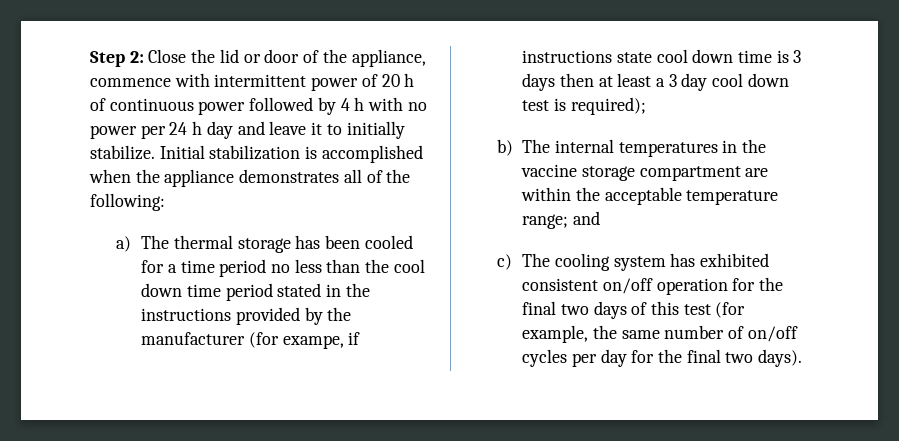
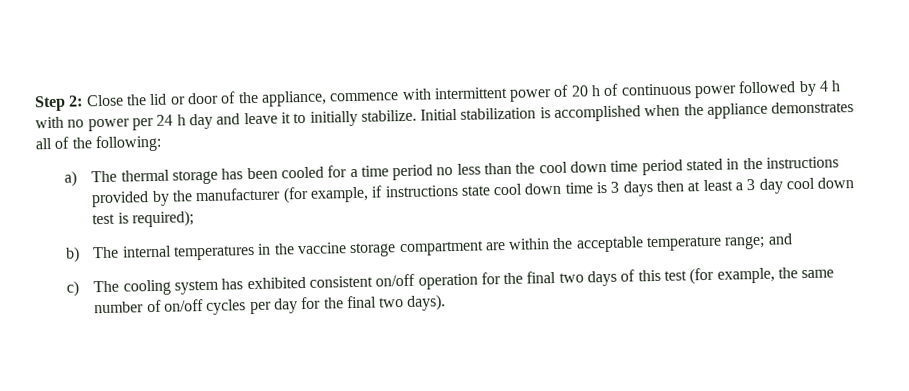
- a) The thermal storage has been cooled for a time period no less than the cool down time period stated in the instructions provided by the manufacturer (for exampe, if instructions state cool down time is 3 days then at least a 3 day cool down test is required);
+ a) The thermal storage has been cooled for a time period no less than the cool down time period stated in the instructions provided by the manufacturer (for example, if instructions state cool down time is 3 days then at least a 3 day cool down test is required);

